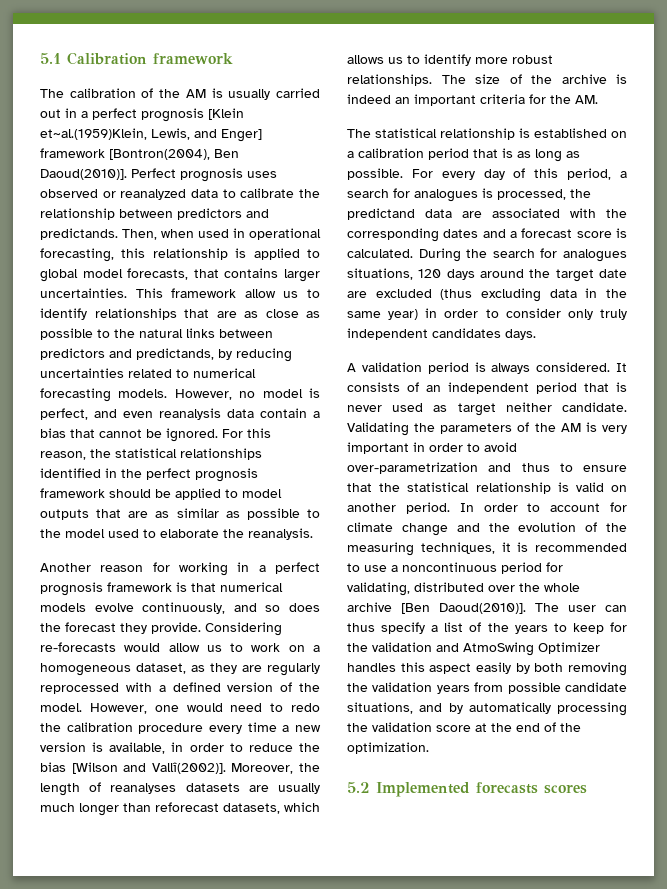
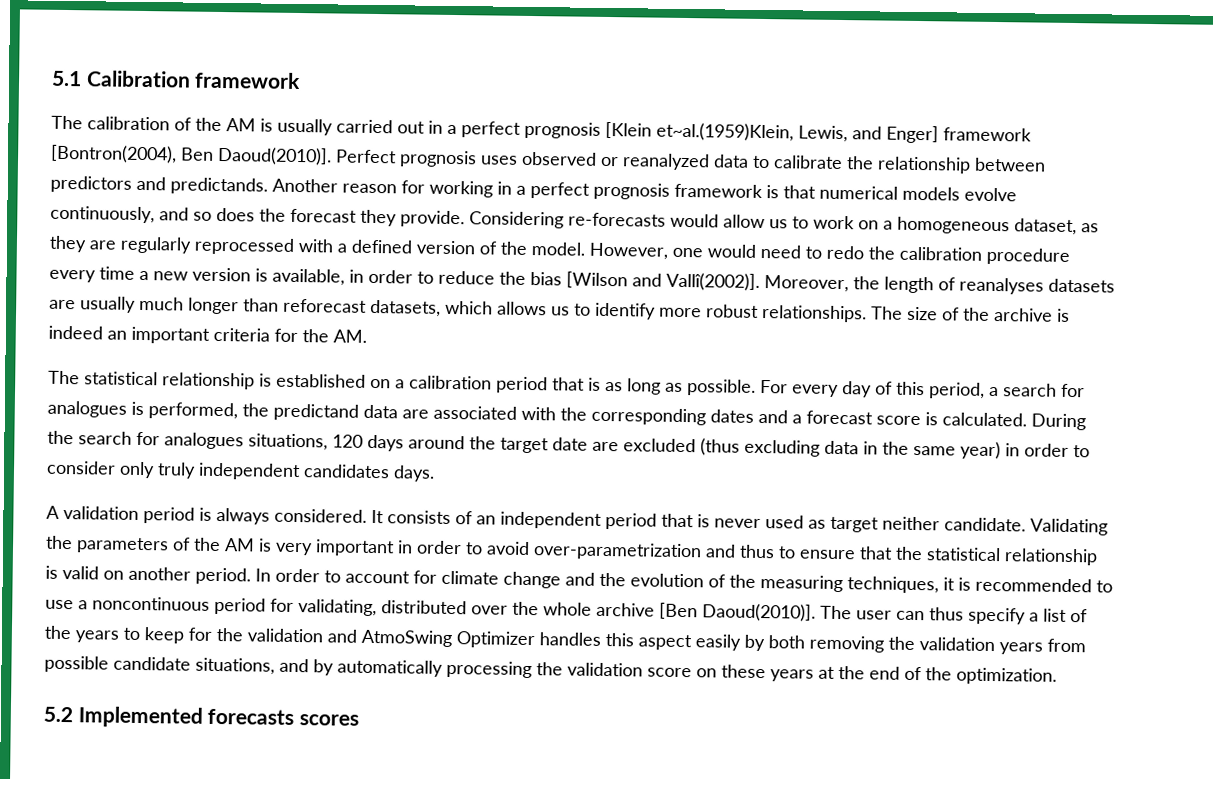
- Perfect prognosis uses observed or reanalyzed data to calibrate the relationship between predictors and predictands. Then, when used in operational forecasting, this relationship is applied to global model forecasts, that contains larger uncertainties. This framework allow us to identify relationships that are as close as possible to the natural links between predictors and predictands, by reducing uncertainties related to numerical forecasting models. However, no model is perfect, and even reanalysis data contain a bias that cannot be ignored. For this reason, the statistical relationships identified in the perfect prognosis framework should be applied to model outputs that are as similar as possible to the model used to elaborate the reanalysis.
- Another reason for working in a perfect prognosis framework is that numerical models evolve continuously, and so does the forecast they provide.
+ Perfect prognosis uses observed or reanalyzed data to calibrate the relationship between predictors and predictands. Another reason for working in a perfect prognosis framework is that numerical models evolve continuously, and so does the forecast they provide.
- For every day of this period, a search for analogues is processed, the predictand data are associated with the corresponding dates and a forecast score is calculated.
+ For every day of this period, a search for analogues is performed, the predictand data are associated with the corresponding dates and a forecast score is calculated.
- The user can thus specify a list of the years to keep for the validation and AtmoSwing Optimizer handles this aspect easily by both removing the validation years from possible candidate situations, and by automatically processing the validation score at the end of the optimization.
+ The user can thus specify a list of the years to keep for the validation and AtmoSwing Optimizer handles this aspect easily by both removing the validation years from possible candidate situations, and by automatically processing the validation score on these years at the end of the optimization.

